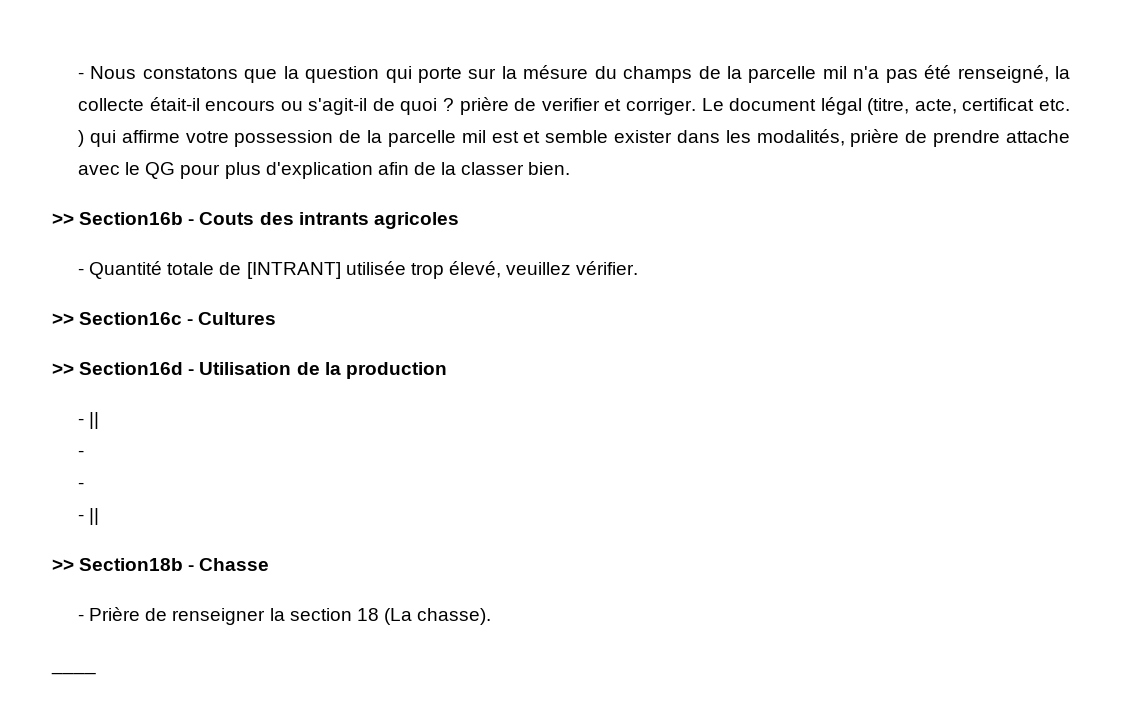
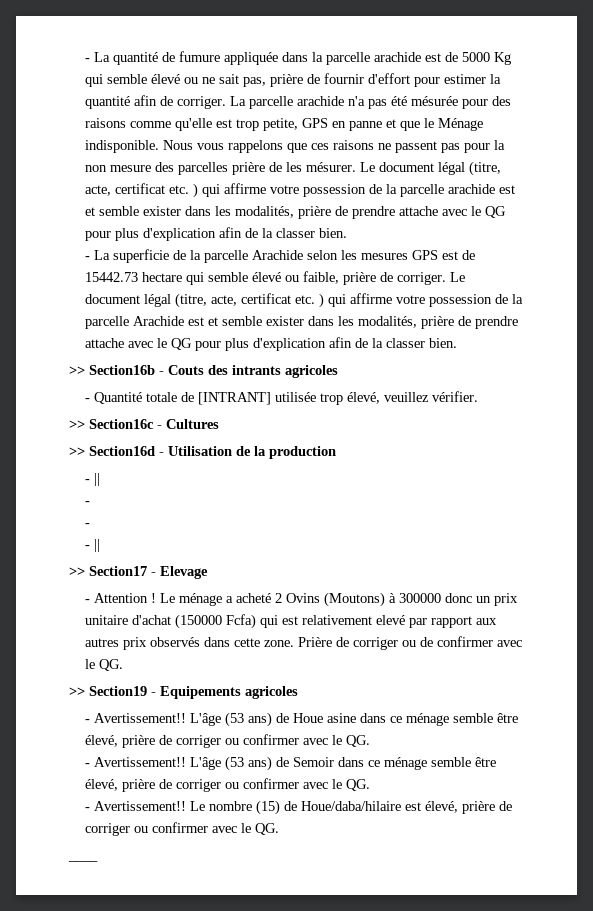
- - Nous constatons que la question qui porte sur la mésure du champs de la parcelle mil n'a pas été renseigné, la collecte était-il encours ou s'agit-il de quoi ? prière de verifier et corriger.
+ - La quantité de fumure appliquée dans la parcelle arachide est de 5000 Kg qui semble élevé ou ne sait pas, prière de fournir d'effort pour estimer la quantité afin de corriger. La parcelle arachide n'a pas été mésurée pour des raisons comme qu'elle est trop petite, GPS en panne et que le Ménage indisponible. Nous vous rappelons que ces raisons ne passent pas pour la non mesure des parcelles prière de les mésurer. Le document légal (titre, acte, certificat etc. ) qui affirme votre possession de la parcelle arachide est et semble exister dans les modalités, prière de prendre attache avec le QG pour plus d'explication afin de la classer bien.
+ - La superficie de la parcelle Arachide selon les mesures GPS est de 15442.73 hectare qui semble élevé ou faible, prière de corriger.
- Le document légal (titre, acte, certificat etc. ) qui affirme votre possession de la parcelle mil est et semble exister dans les modalités, prière de prendre attache avec le QG pour plus d'explication afin de la classer bien.
+ Le document légal (titre, acte, certificat etc. ) qui affirme votre possession de la parcelle Arachide est et semble exister dans les modalités, prière de prendre attache avec le QG pour plus d'explication afin de la classer bien.
- >> Section18b - Chasse
- - Prière de renseigner la section 18 (La chasse).
+ >> Section17 - Elevage
+ - Attention ! Le ménage a acheté 2 Ovins (Moutons) à 300000 donc un prix unitaire d'achat (150000 Fcfa) qui est relativement elevé par rapport aux autres prix observés dans cette zone. Prière de corriger ou de confirmer avec le QG.
+ >> Section19 - Equipements agricoles
+ - Avertissement!! L'âge (53 ans) de Houe asine dans ce ménage semble être élevé, prière de corriger ou confirmer avec le QG.
+ - Avertissement!! L'âge (53 ans) de Semoir dans ce ménage semble être élevé, prière de corriger ou confirmer avec le QG.
+ - Avertissement!! Le nombre (15) de Houe/daba/hilaire est élevé, prière de corriger ou confirmer avec le QG.

